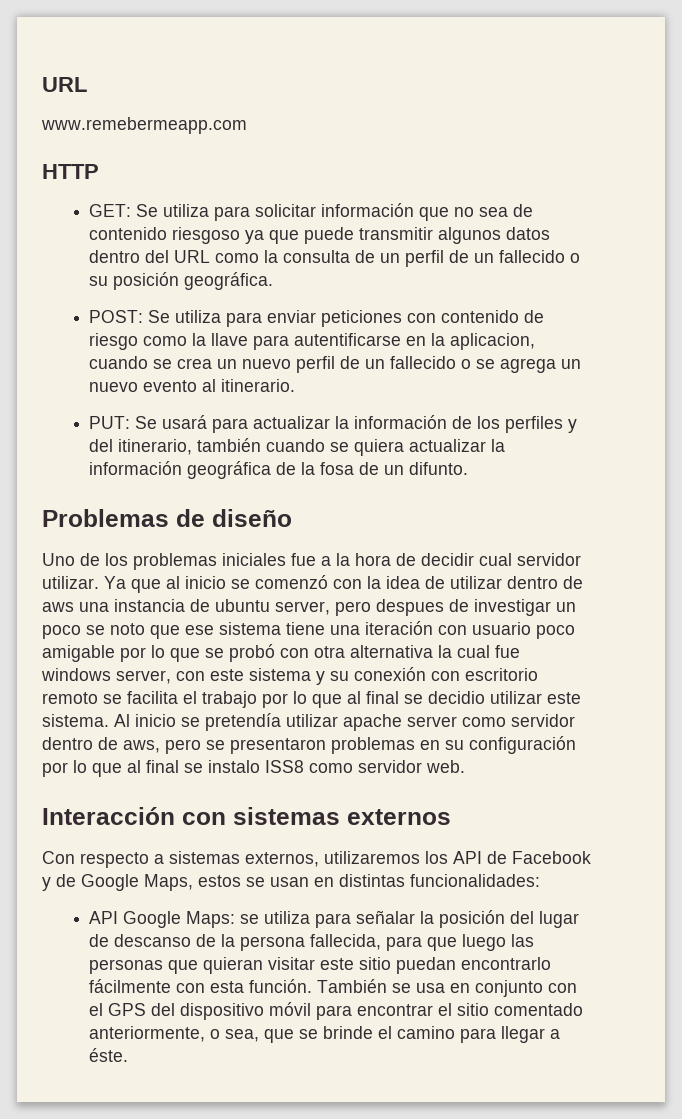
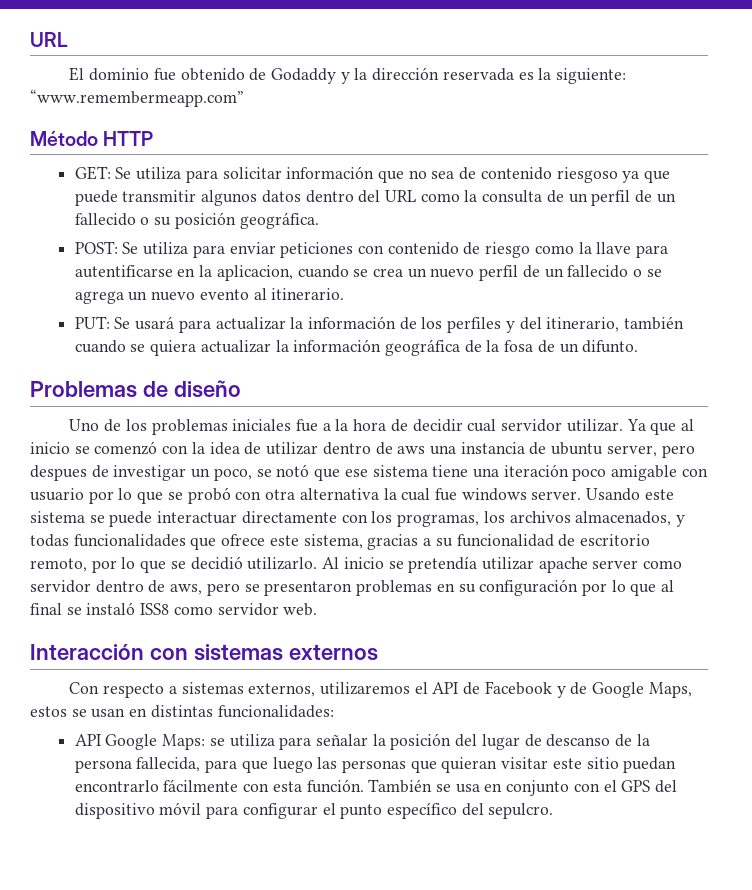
- www.remebermeapp.com
- HTTP
+ El dominio fue obtenido de Godaddy y la dirección reservada es la siguiente: “www.remembermeapp.com”
+ Método HTTP
- Ya que al inicio se comenzó con la idea de utilizar dentro de aws una instancia de ubuntu server, pero despues de investigar un poco se noto que ese sistema tiene una iteración con usuario poco amigable por lo que se probó con otra alternativa la cual fue windows server, con este sistema y su conexión con escritorio remoto se facilita el trabajo por lo que al final se decidio utilizar este sistema.
+ Ya que al inicio se comenzó con la idea de utilizar dentro de aws una instancia de ubuntu server, pero despues de investigar un poco, se notó que ese sistema tiene una iteración poco amigable con usuario por lo que se probó con otra alternativa la cual fue windows server. Usando este sistema se puede interactuar directamente con los programas, los archivos almacenados, y todas funcionalidades que ofrece este sistema, gracias a su funcionalidad de escritorio remoto, por lo que se decidió utilizarlo.
- Al inicio se pretendía utilizar apache server como servidor dentro de aws, pero se presentaron problemas en su configuración por lo que al final se instalo ISS8 como servidor web.
+ Al inicio se pretendía utilizar apache server como servidor dentro de aws, pero se presentaron problemas en su configuración por lo que al final se instaló ISS8 como servidor web.
- Con respecto a sistemas externos, utilizaremos los API de Facebook y de Google Maps, estos se usan en distintas funcionalidades:
+ Con respecto a sistemas externos, utilizaremos el API de Facebook y de Google Maps, estos se usan en distintas funcionalidades:
- También se usa en conjunto con el GPS del dispositivo móvil para encontrar el sitio comentado anteriormente, o sea, que se brinde el camino para llegar a éste.
+ También se usa en conjunto con el GPS del dispositivo móvil para configurar el punto específico del sepulcro.

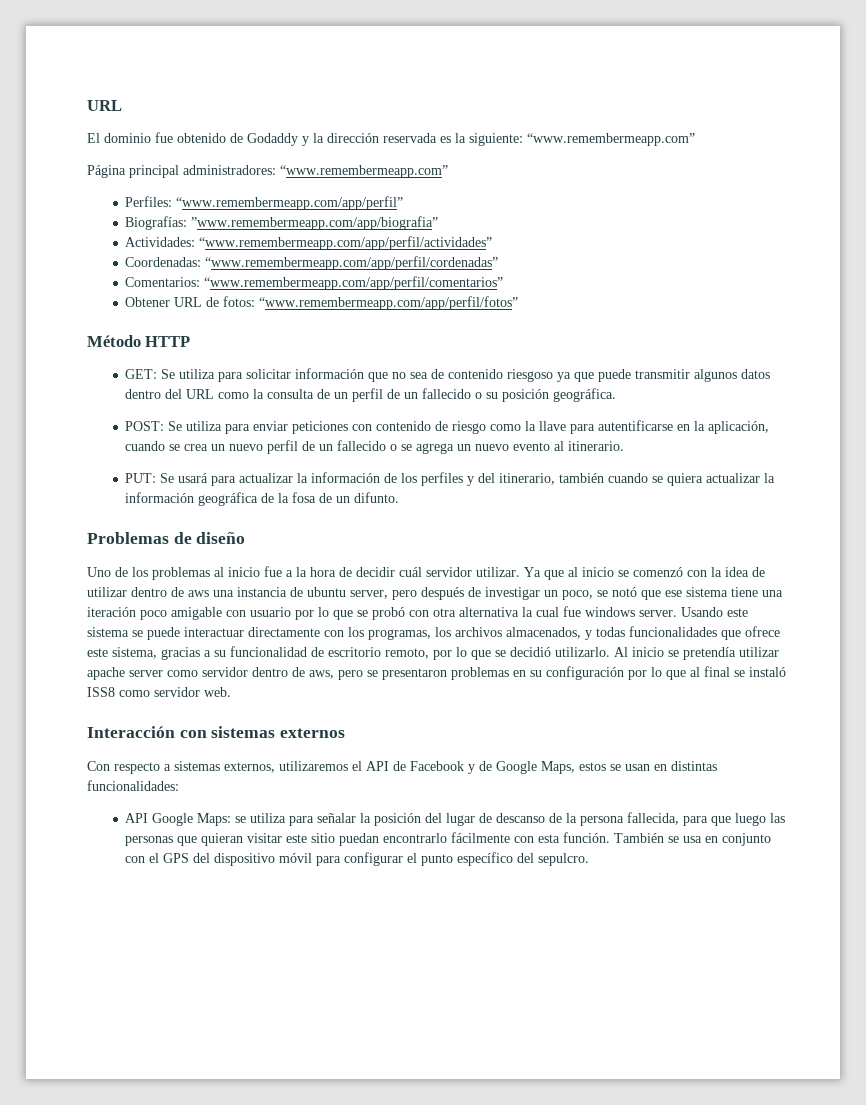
+ Página principal administradores: “www.remembermeapp.com”
+ Perfiles: “www.remembermeapp.com/app/perfil”
+ Biografías: ”www.remembermeapp.com/app/biografia”
+ Actividades: “www.remembermeapp.com/app/perfil/actividades”
+ Coordenadas: “www.remembermeapp.com/app/perfil/cordenadas”
+ Comentarios: “www.remembermeapp.com/app/perfil/comentarios”
+ Obtener URL de fotos: “www.remembermeapp.com/app/perfil/fotos”
- POST: Se utiliza para enviar peticiones con contenido de riesgo como la llave para autentificarse en la aplicacion, cuando se crea un nuevo perfil de un fallecido o se agrega un nuevo evento al itinerario.
+ POST: Se utiliza para enviar peticiones con contenido de riesgo como la llave para autentificarse en la aplicación, cuando se crea un nuevo perfil de un fallecido o se agrega un nuevo evento al itinerario.
- Uno de los problemas iniciales fue a la hora de decidir cual servidor utilizar.
+ Uno de los problemas al inicio fue a la hora de decidir cuál servidor utilizar.
- Ya que al inicio se comenzó con la idea de utilizar dentro de aws una instancia de ubuntu server, pero despues de investigar un poco, se notó que ese sistema tiene una iteración poco amigable con usuario por lo que se probó con otra alternativa la cual fue windows server.
+ Ya que al inicio se comenzó con la idea de utilizar dentro de aws una instancia de ubuntu server, pero después de investigar un poco, se notó que ese sistema tiene una iteración poco amigable con usuario por lo que se probó con otra alternativa la cual fue windows server.

